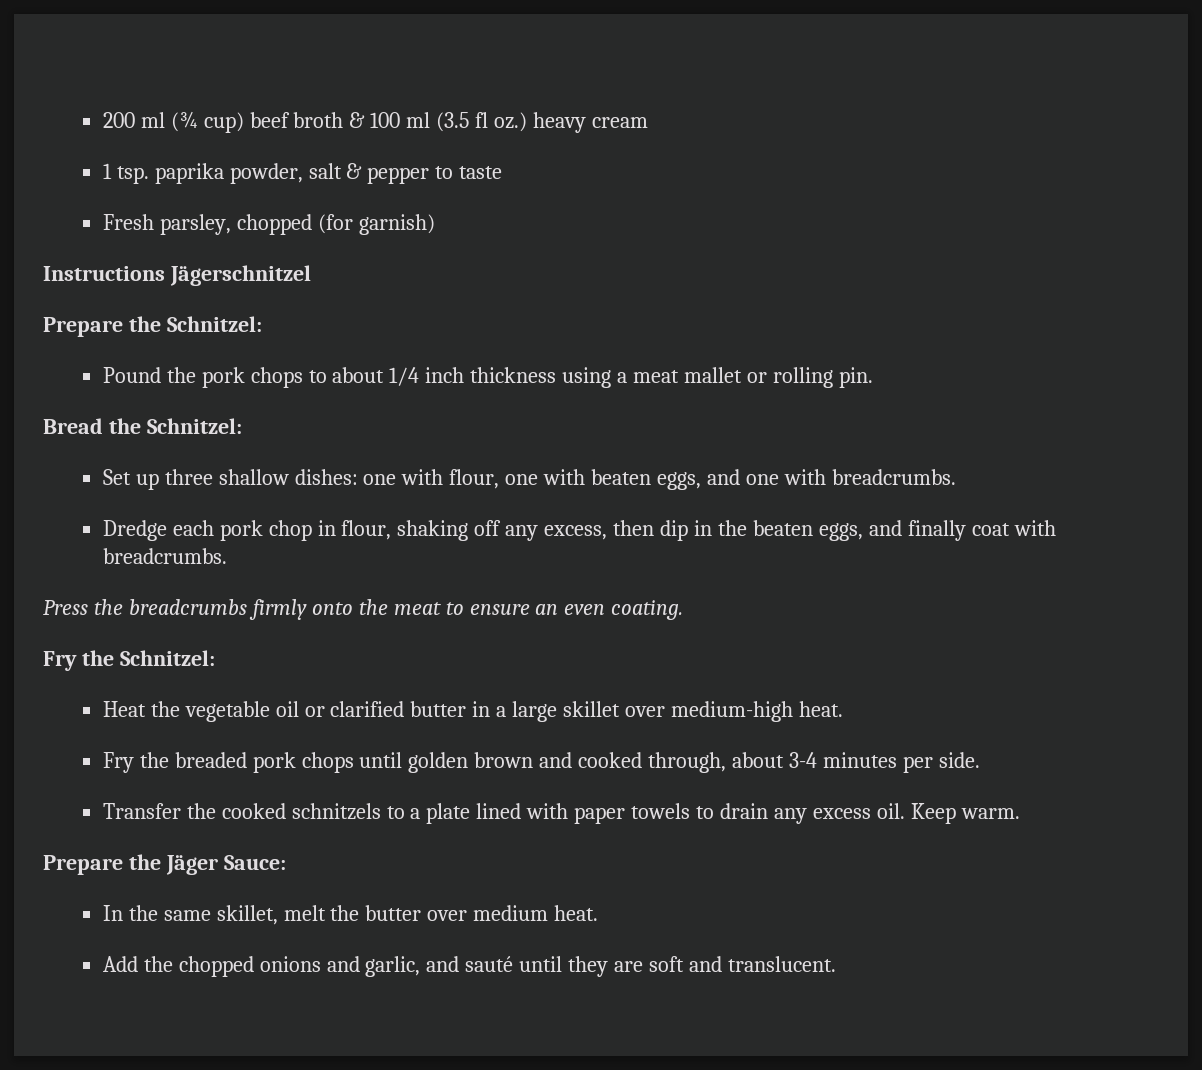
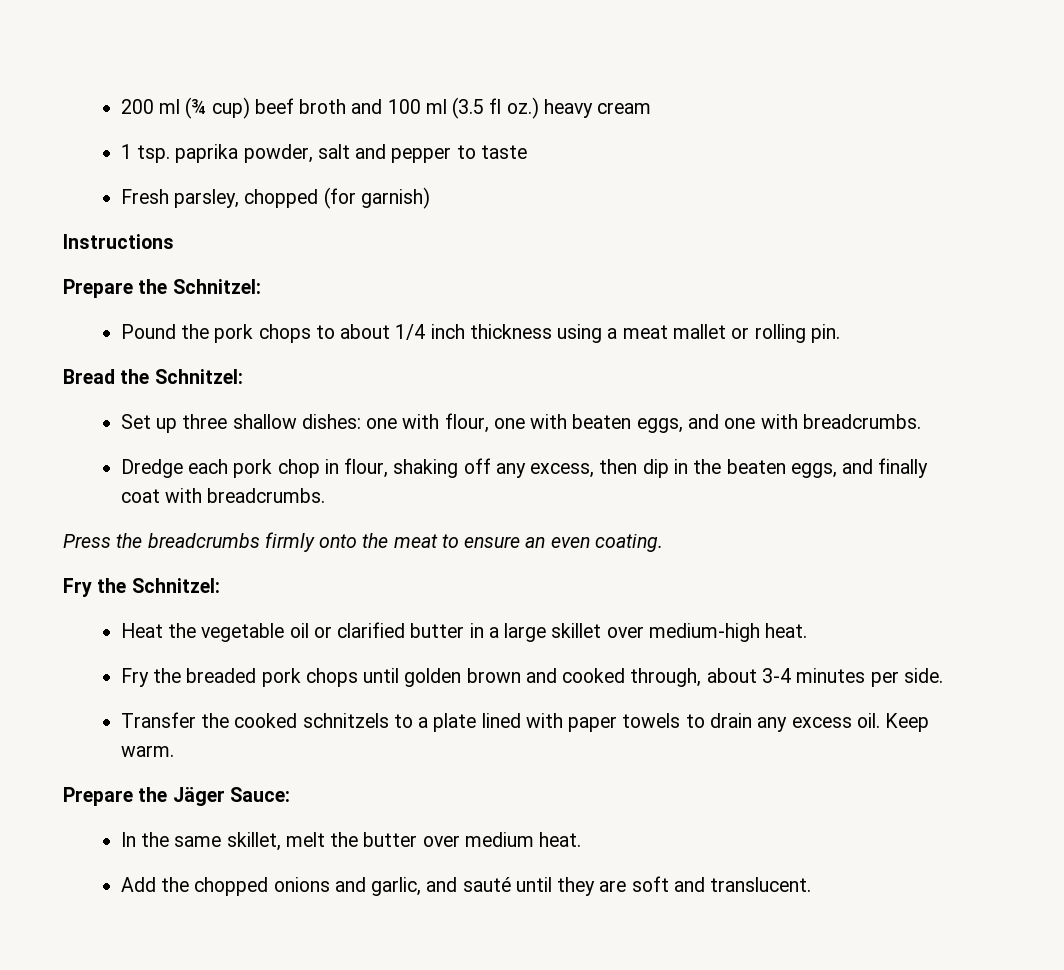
- 200 ml (¾ cup) beef broth & 100 ml (3.5 fl oz.) heavy cream
+ 200 ml (¾ cup) beef broth and 100 ml (3.5 fl oz.) heavy cream
- 1 tsp. paprika powder, salt & pepper to taste
+ 1 tsp. paprika powder, salt and pepper to taste
- Instructions Jägerschnitzel
+ Instructions

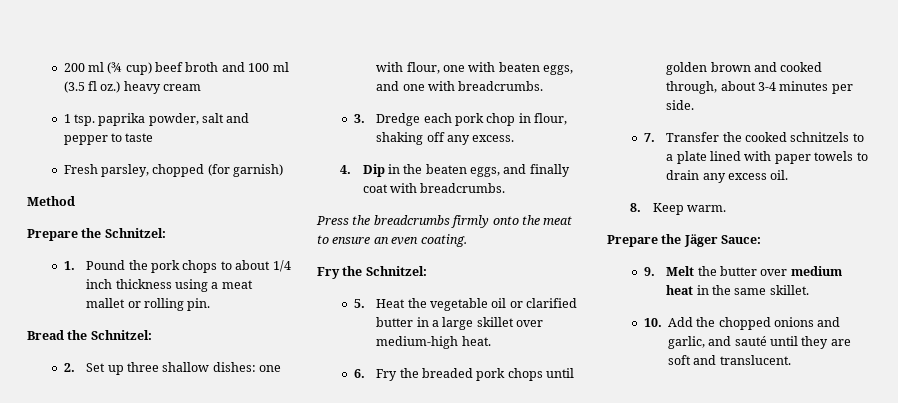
- Instructions
+ Method
- Pound the pork chops to about 1/4 inch thickness using a meat mallet or rolling pin.
+ 1. Pound the pork chops to about 1/4 inch thickness using a meat mallet or rolling pin.
- Set up three shallow dishes: one with flour, one with beaten eggs, and one with breadcrumbs.
+ 2. Set up three shallow dishes: one with flour, one with beaten eggs, and one with breadcrumbs.
- Dredge each pork chop in flour, shaking off any excess, then dip in the beaten eggs, and finally coat with breadcrumbs.
+ 3. Dredge each pork chop in flour, shaking off any excess.
+ 4. Dip in the beaten eggs, and finally coat with breadcrumbs.
- Heat the vegetable oil or clarified butter in a large skillet over medium-high heat.
+ 5. Heat the vegetable oil or clarified butter in a large skillet over medium-high heat.
- Fry the breaded pork chops until golden brown and cooked through, about 3-4 minutes per side.
+ 6. Fry the breaded pork chops until golden brown and cooked through, about 3-4 minutes per side.
- Transfer the cooked schnitzels to a plate lined with paper towels to drain any excess oil. Keep warm.
+ 7. Transfer the cooked schnitzels to a plate lined with paper towels to drain any excess oil.
+ 8. Keep warm.
- In the same skillet, melt the butter over medium heat.
- Add the chopped onions and garlic, and sauté until they are soft and translucent.
+ 9. Melt the butter over medium heat in the same skillet.
+ 10. Add the chopped onions and garlic, and sauté until they are soft and translucent.

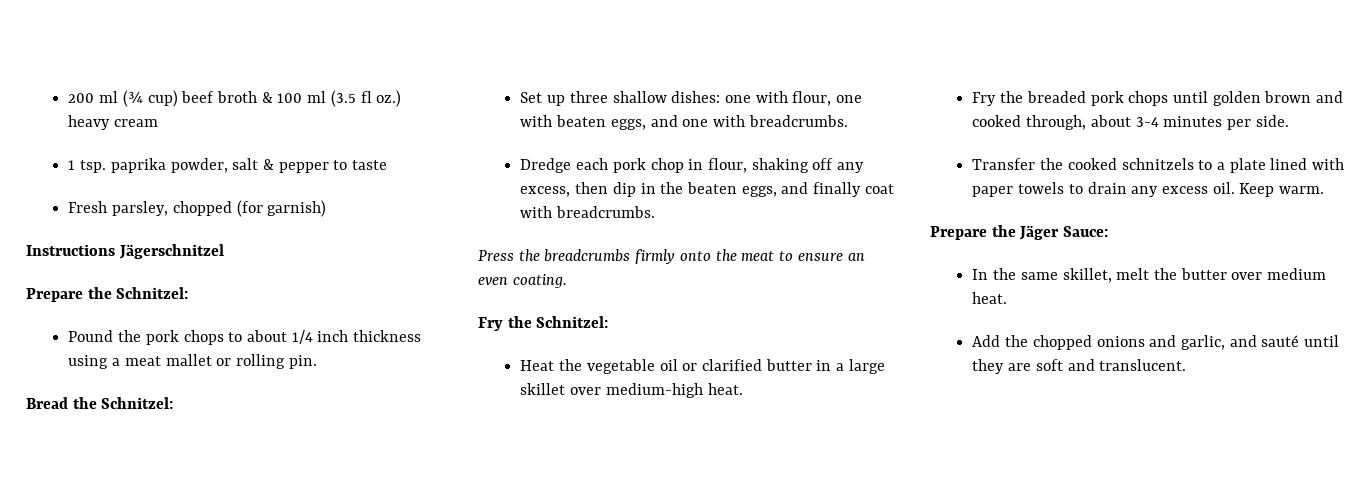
- 200 ml (¾ cup) beef broth and 100 ml (3.5 fl oz.) heavy cream
+ 200 ml (¾ cup) beef broth & 100 ml (3.5 fl oz.) heavy cream
- 1 tsp. paprika powder, salt and pepper to taste
+ 1 tsp. paprika powder, salt & pepper to taste
- Method
+ Instructions Jägerschnitzel
- 1. Pound the pork chops to about 1/4 inch thickness using a meat mallet or rolling pin.
+ Pound the pork chops to about 1/4 inch thickness using a meat mallet or rolling pin.
- 2. Set up three shallow dishes: one with flour, one with beaten eggs, and one with breadcrumbs.
+ Set up three shallow dishes: one with flour, one with beaten eggs, and one with breadcrumbs.
- 3. Dredge each pork chop in flour, shaking off any excess.
- 4. Dip in the beaten eggs, and finally coat with breadcrumbs.
+ Dredge each pork chop in flour, shaking off any excess, then dip in the beaten eggs, and finally coat with breadcrumbs.
- 5. Heat the vegetable oil or clarified butter in a large skillet over medium-high heat.
+ Heat the vegetable oil or clarified butter in a large skillet over medium-high heat.
- 6. Fry the breaded pork chops until golden brown and cooked through, about 3-4 minutes per side.
+ Fry the breaded pork chops until golden brown and cooked through, about 3-4 minutes per side.
- 7. Transfer the cooked schnitzels to a plate lined with paper towels to drain any excess oil.
- 8. Keep warm.
+ Transfer the cooked schnitzels to a plate lined with paper towels to drain any excess oil. Keep warm.
- 9. Melt the butter over medium heat in the same skillet.
- 10. Add the chopped onions and garlic, and sauté until they are soft and translucent.
+ In the same skillet, melt the butter over medium heat.
+ Add the chopped onions and garlic, and sauté until they are soft and translucent.

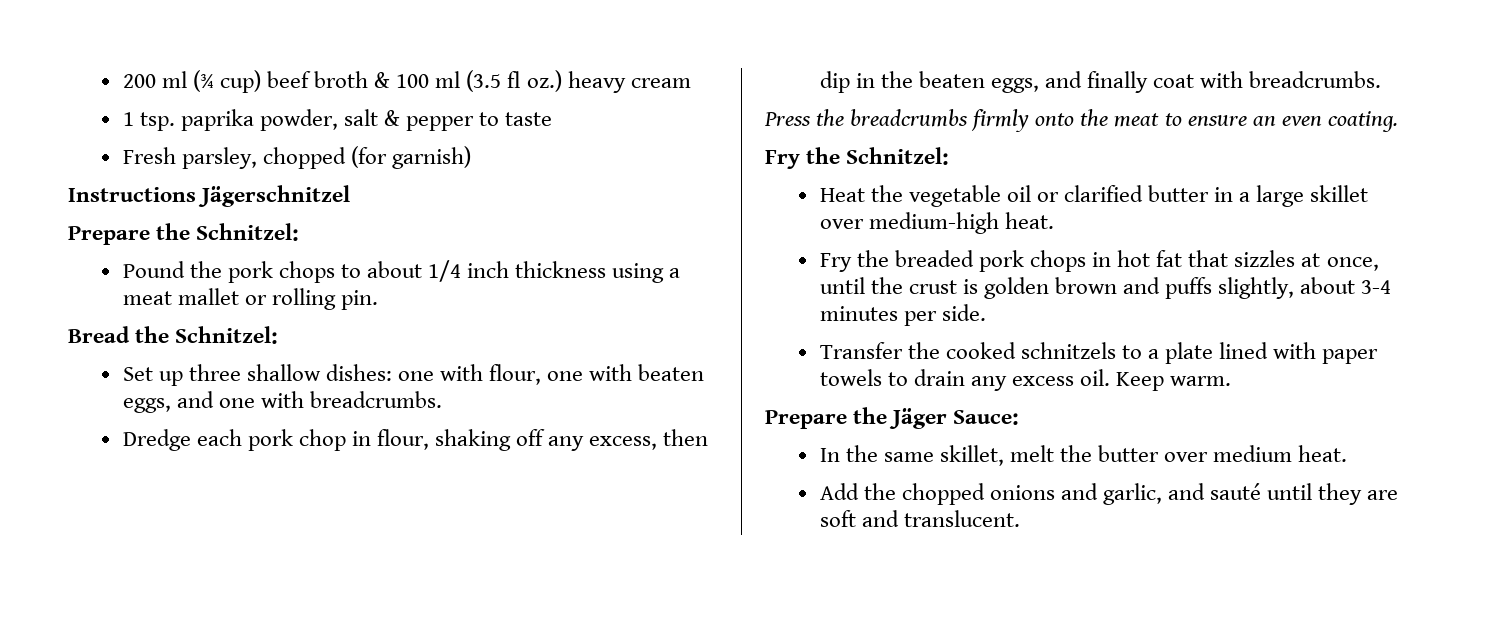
- Fry the breaded pork chops until golden brown and cooked through, about 3-4 minutes per side.
+ Fry the breaded pork chops in hot fat that sizzles at once, until the crust is golden brown and puffs slightly, about 3-4 minutes per side.

